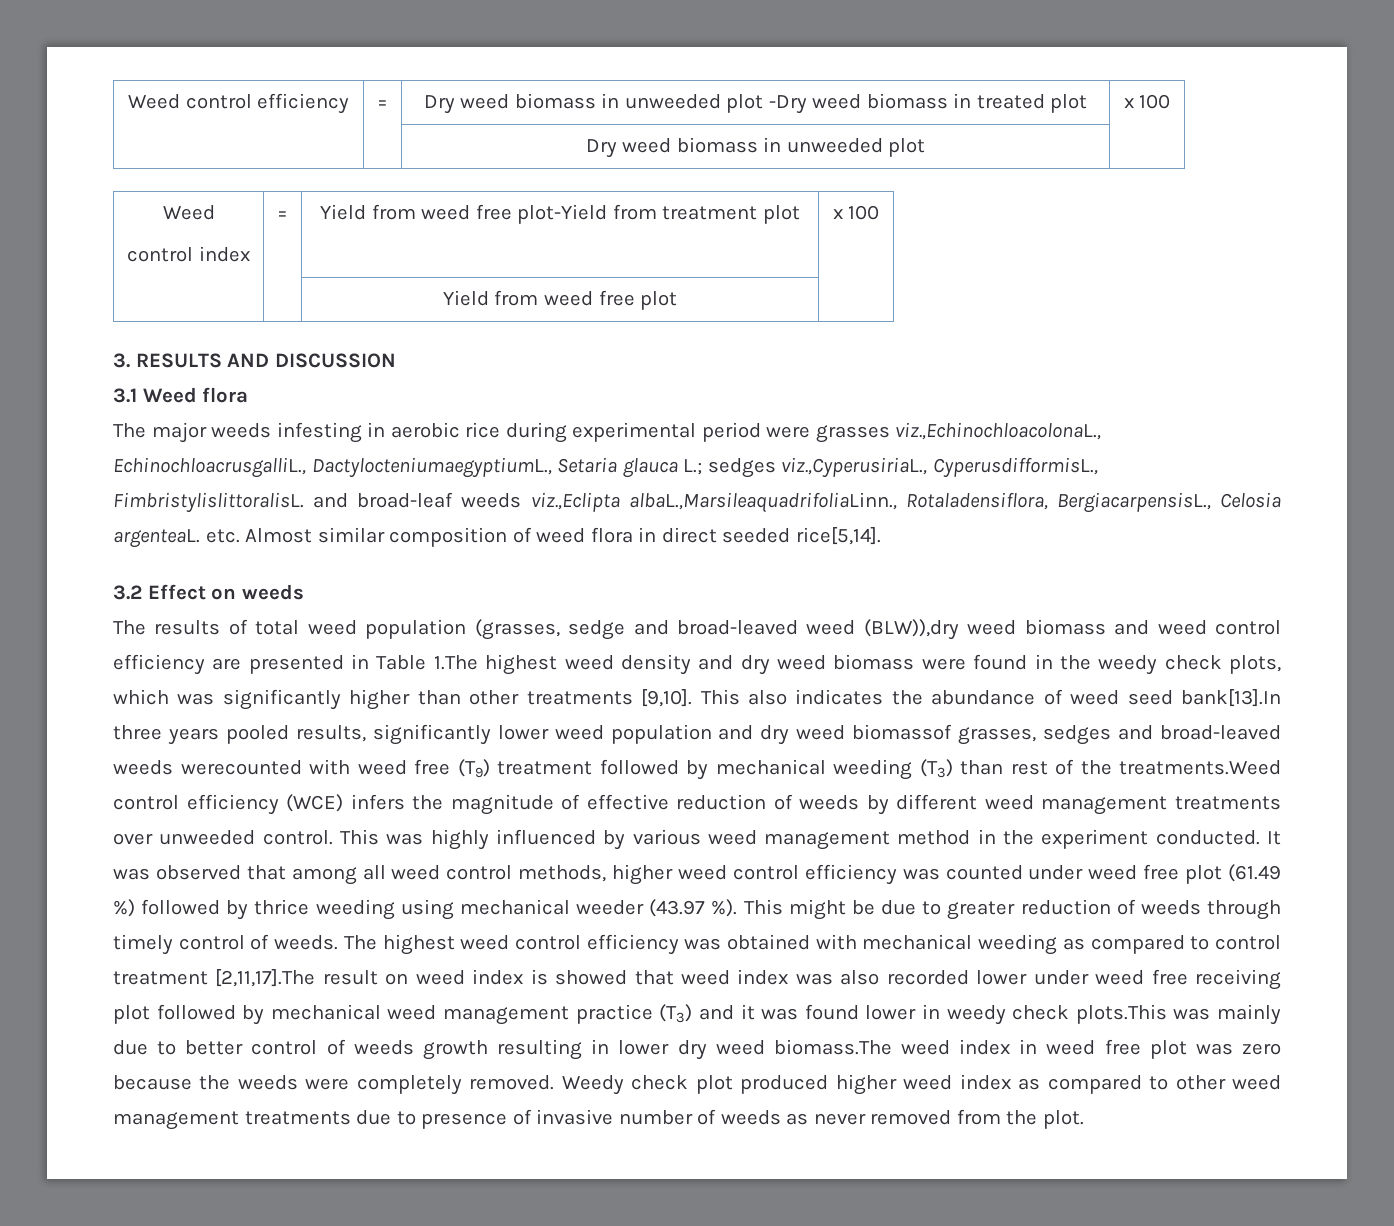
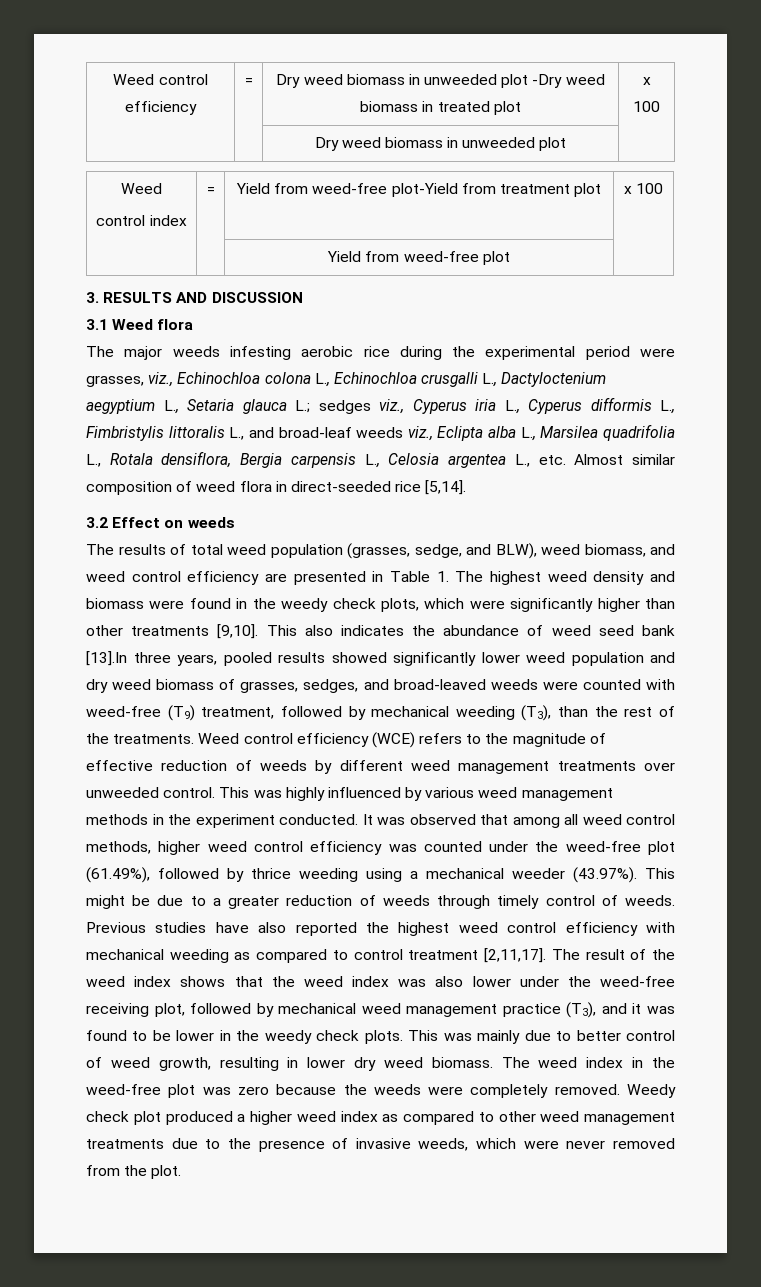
  | | Dry weed biomass in unweeded plot |
  Weed
- control index | = | Yield from weed free plot-Yield from treatment plot | x 100
+ control index | = | Yield from weed-free plot-Yield from treatment plot | x 100
- | | Yield from weed free plot |
+ | | Yield from weed-free plot |
- The major weeds infesting in aerobic rice during experimental period were grasses viz.,EchinochloacolonaL., EchinochloacrusgalliL., DactylocteniumaegyptiumL., Setaria glauca L.; sedges viz.,CyperusiriaL., CyperusdifformisL., FimbristylislittoralisL. and broad-leaf weeds viz.,Eclipta albaL.,MarsileaquadrifoliaLinn., Rotaladensiflora, BergiacarpensisL., Celosia argenteaL. etc. Almost similar composition of weed flora in direct seeded rice[5,14].
+ The major weeds infesting aerobic rice during the experimental period were grasses, viz., Echinochloa colona L., Echinochloa crusgalli L., Dactyloctenium aegyptium L., Setaria glauca L.; sedges viz., Cyperus iria L., Cyperus difformis L., Fimbristylis littoralis L., and broad-leaf weeds viz., Eclipta alba L., Marsilea quadrifolia L., Rotala densiflora, Bergia carpensis L., Celosia argentea L., etc. Almost similar composition of weed flora in direct-seeded rice [5,14].
- The results of total weed population (grasses, sedge and broad-leaved weed (BLW)),dry weed biomass and weed control efficiency are presented in Table 1.The highest weed density and dry weed biomass were found in the weedy check plots, which was significantly higher than other treatments [9,10].
+ The results of total weed population (grasses, sedge, and BLW), weed biomass, and weed control efficiency are presented in Table 1. The highest weed density and biomass were found in the weedy check plots, which were significantly higher than other treatments [9,10].
- This also indicates the abundance of weed seed bank[13].In three years pooled results, significantly lower weed population and dry weed biomassof grasses, sedges and broad-leaved weeds werecounted with weed free (T9) treatment followed by mechanical weeding (T3) than rest of the treatments.Weed control efficiency (WCE) infers the magnitude of effective reduction of weeds by different weed management treatments over unweeded control.
+ This also indicates the abundance of weed seed bank [13].In three years, pooled results showed significantly lower weed population and dry weed biomass of grasses, sedges, and broad-leaved weeds were counted with weed-free (T9) treatment, followed by mechanical weeding (T3), than the rest of the treatments. Weed control efficiency (WCE) refers to the magnitude of effective reduction of weeds by different weed management treatments over unweeded control.
- This was highly influenced by various weed management method in the experiment conducted.
+ This was highly influenced by various weed management methods in the experiment conducted.
- It was observed that among all weed control methods, higher weed control efficiency was counted under weed free plot (61.49 %) followed by thrice weeding using mechanical weeder (43.97 %). This might be due to greater reduction of weeds through timely control of weeds.
+ It was observed that among all weed control methods, higher weed control efficiency was counted under the weed-free plot (61.49%), followed by thrice weeding using a mechanical weeder (43.97%). This might be due to a greater reduction of weeds through timely control of weeds.
- The highest weed control efficiency was obtained with mechanical weeding as compared to control treatment [2,11,17].The result on weed index is showed that weed index was also recorded lower under weed free receiving plot followed by mechanical weed management practice (T3) and it was found lower in weedy check plots.This was mainly due to better control of weeds growth resulting in lower dry weed biomass.The weed index in weed free plot was zero because the weeds were completely removed.
+ Previous studies have also reported the highest weed control efficiency with mechanical weeding as compared to control treatment [2,11,17]. The result of the weed index shows that the weed index was also lower under the weed-free receiving plot, followed by mechanical weed management practice (T3), and it was found to be lower in the weedy check plots. This was mainly due to better control of weed growth, resulting in lower dry weed biomass. The weed index in the weed-free plot was zero because the weeds were completely removed.
- Weedy check plot produced higher weed index as compared to other weed management treatments due to presence of invasive number of weeds as never removed from the plot.
+ Weedy check plot produced a higher weed index as compared to other weed management treatments due to the presence of invasive weeds, which were never removed from the plot.

